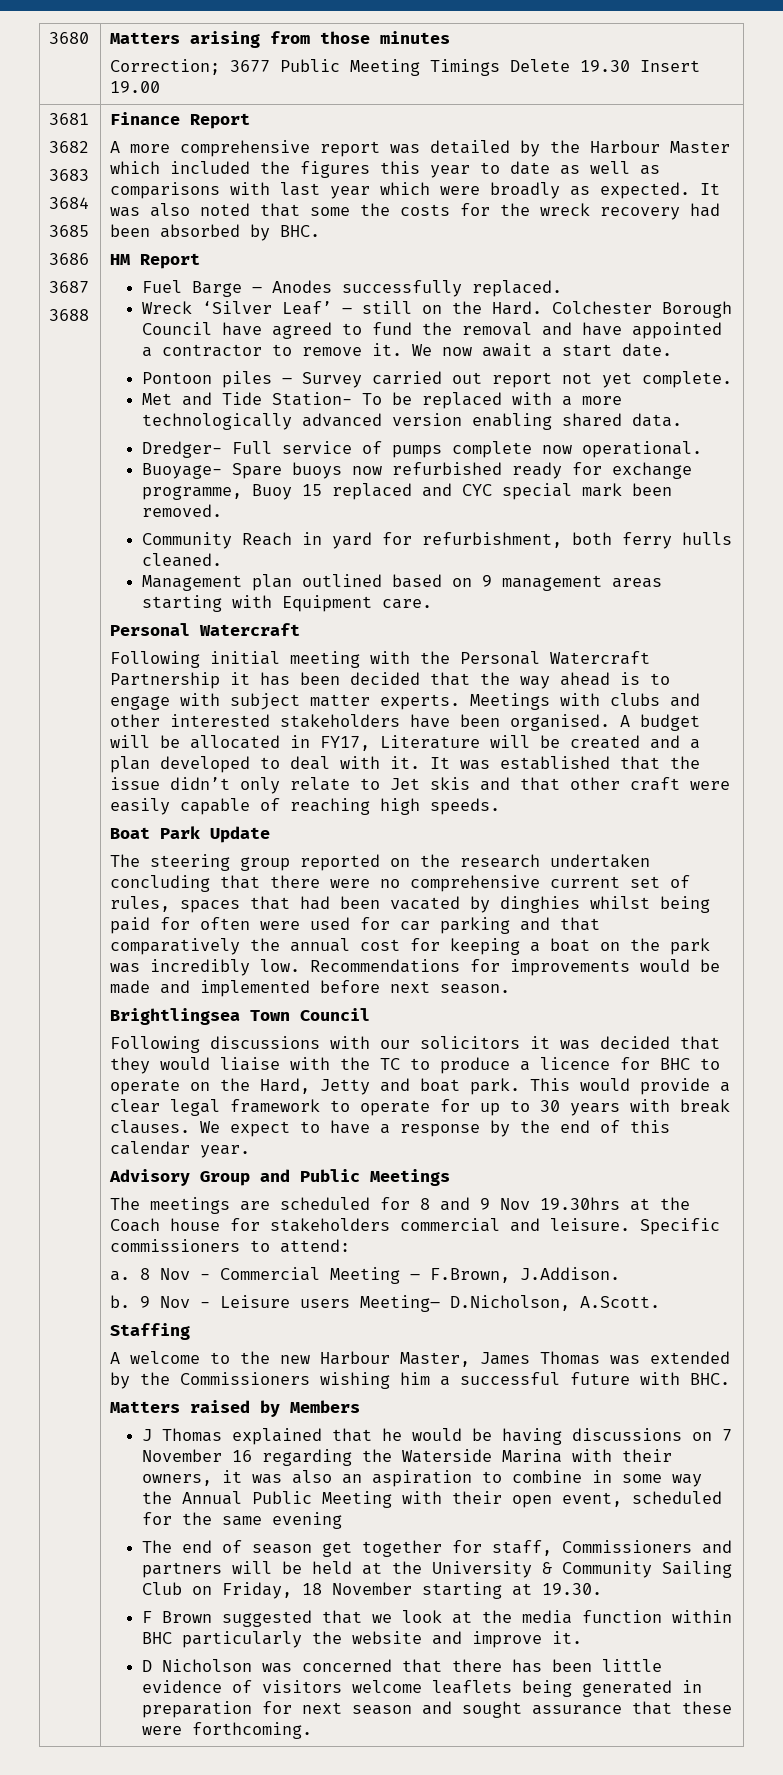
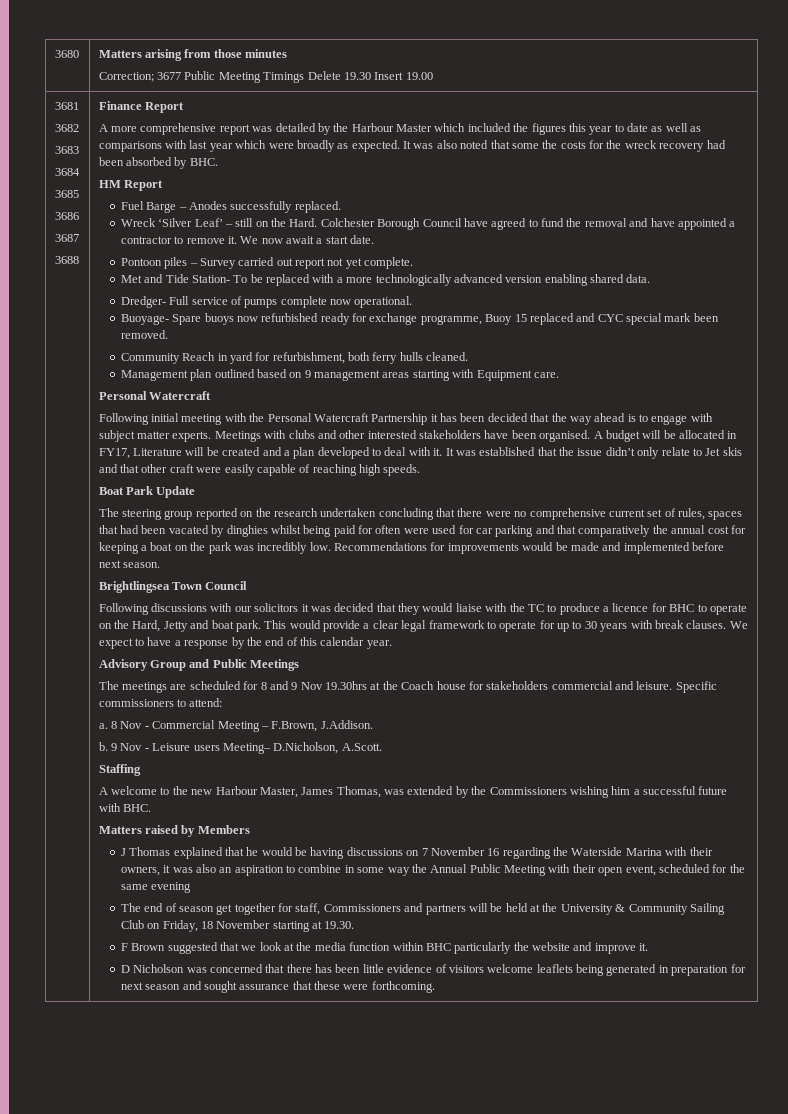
- A welcome to the new Harbour Master, James Thomas was extended by the Commissioners wishing him a successful future with BHC.
+ A welcome to the new Harbour Master, James Thomas, was extended by the Commissioners wishing him a successful future with BHC.

